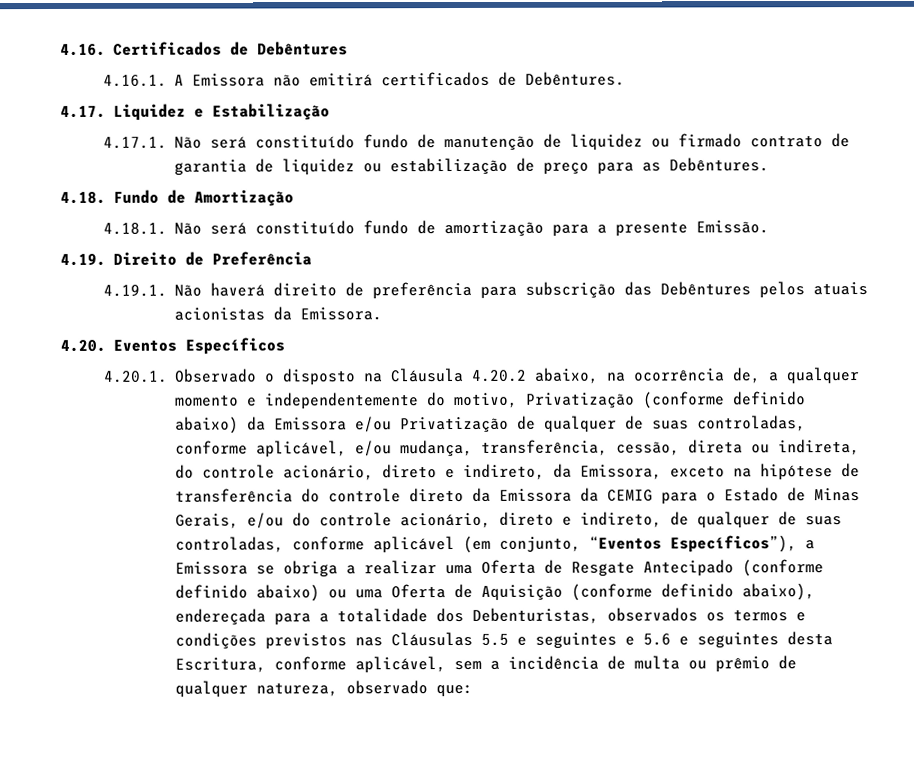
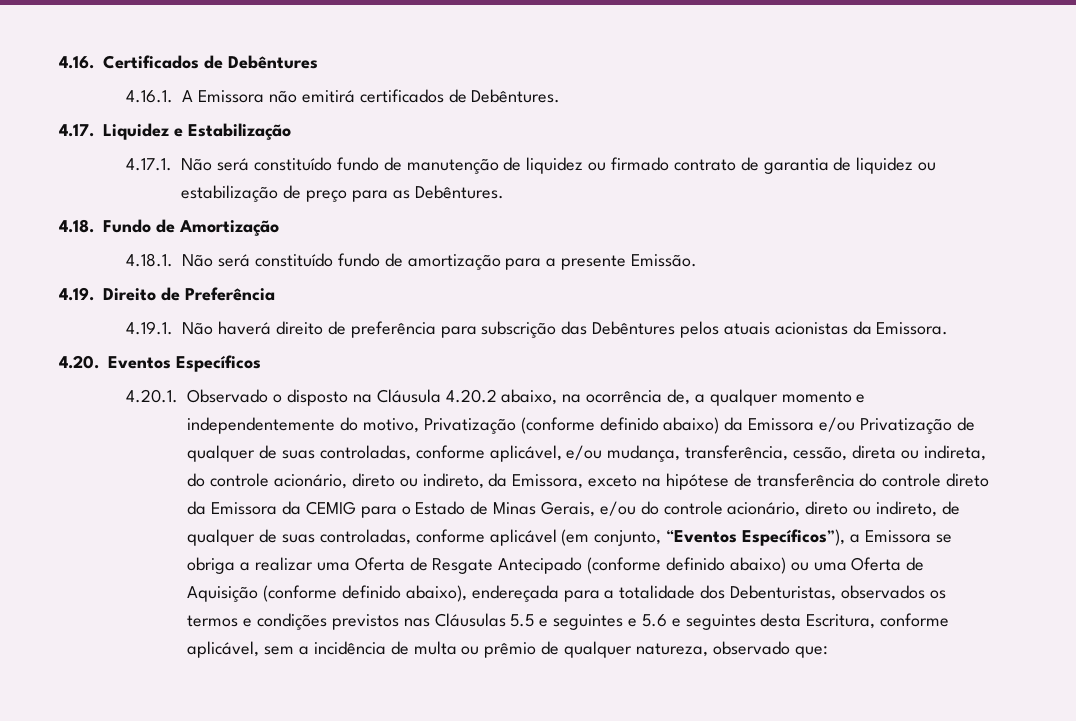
- 4.20.1. Observado o disposto na Cláusula 4.20.2 abaixo, na ocorrência de, a qualquer momento e independentemente do motivo, Privatização (conforme definido abaixo) da Emissora e/ou Privatização de qualquer de suas controladas, conforme aplicável, e/ou mudança, transferência, cessão, direta ou indireta, do controle acionário, direto e indireto, da Emissora, exceto na hipótese de transferência do controle direto da Emissora da CEMIG para o Estado de Minas Gerais, e/ou do controle acionário, direto e indireto, de qualquer de suas controladas, conforme aplicável (em conjunto, “Eventos Específicos”), a Emissora se obriga a realizar uma Oferta de Resgate Antecipado (conforme definido abaixo) ou uma Oferta de Aquisição (conforme definido abaixo), endereçada para a totalidade dos Debenturistas, observados os termos e condições previstos nas Cláusulas 5.5 e seguintes e 5.6 e seguintes desta Escritura, conforme aplicável, sem a incidência de multa ou prêmio de qualquer natureza, observado que:
+ 4.20.1. Observado o disposto na Cláusula 4.20.2 abaixo, na ocorrência de, a qualquer momento e independentemente do motivo, Privatização (conforme definido abaixo) da Emissora e/ou Privatização de qualquer de suas controladas, conforme aplicável, e/ou mudança, transferência, cessão, direta ou indireta, do controle acionário, direto ou indireto, da Emissora, exceto na hipótese de transferência do controle direto da Emissora da CEMIG para o Estado de Minas Gerais, e/ou do controle acionário, direto ou indireto, de qualquer de suas controladas, conforme aplicável (em conjunto, “Eventos Específicos”), a Emissora se obriga a realizar uma Oferta de Resgate Antecipado (conforme definido abaixo) ou uma Oferta de Aquisição (conforme definido abaixo), endereçada para a totalidade dos Debenturistas, observados os termos e condições previstos nas Cláusulas 5.5 e seguintes e 5.6 e seguintes desta Escritura, conforme aplicável, sem a incidência de multa ou prêmio de qualquer natureza, observado que:

